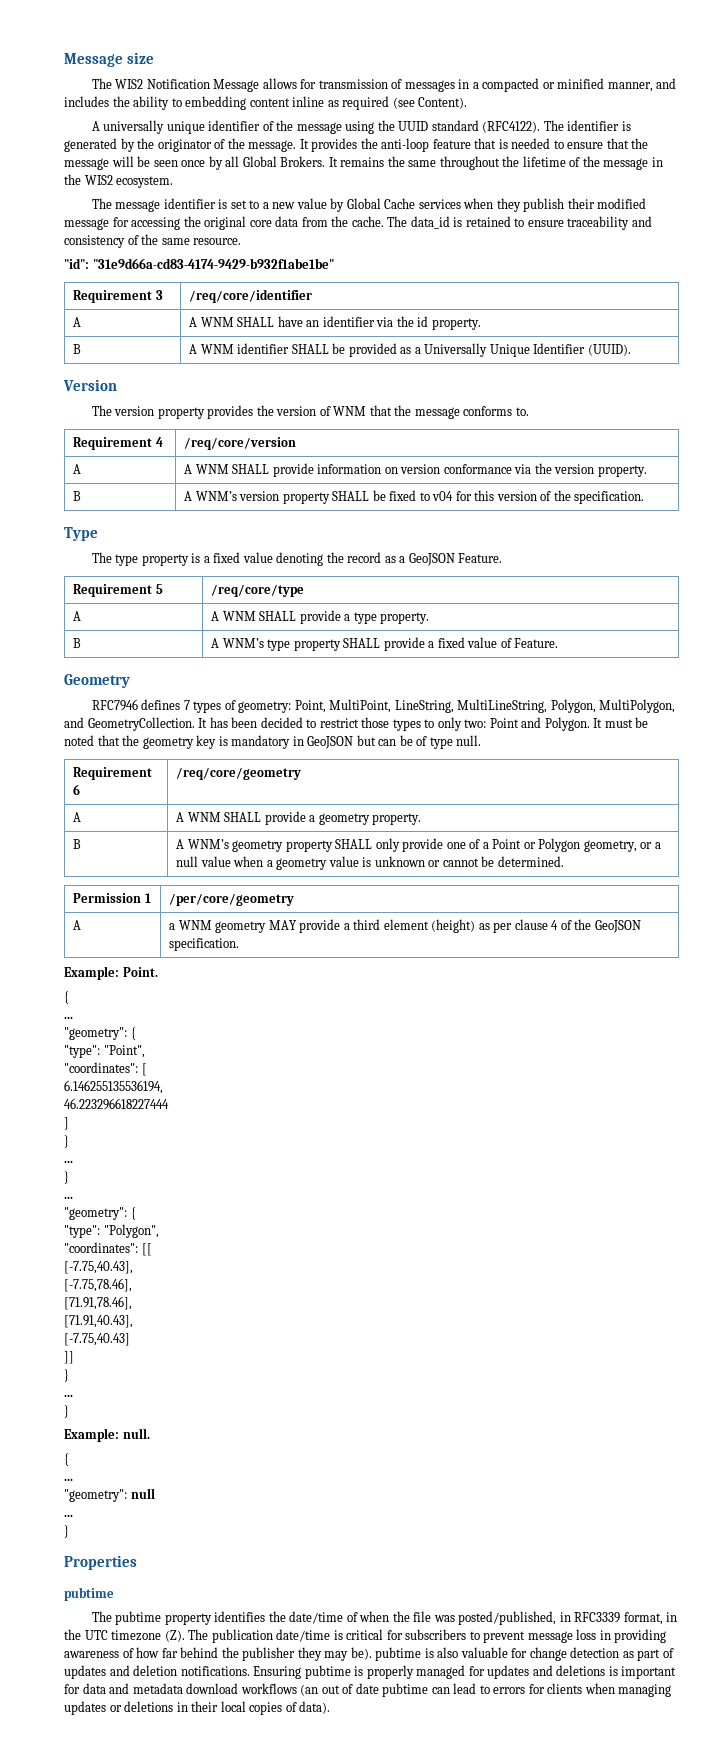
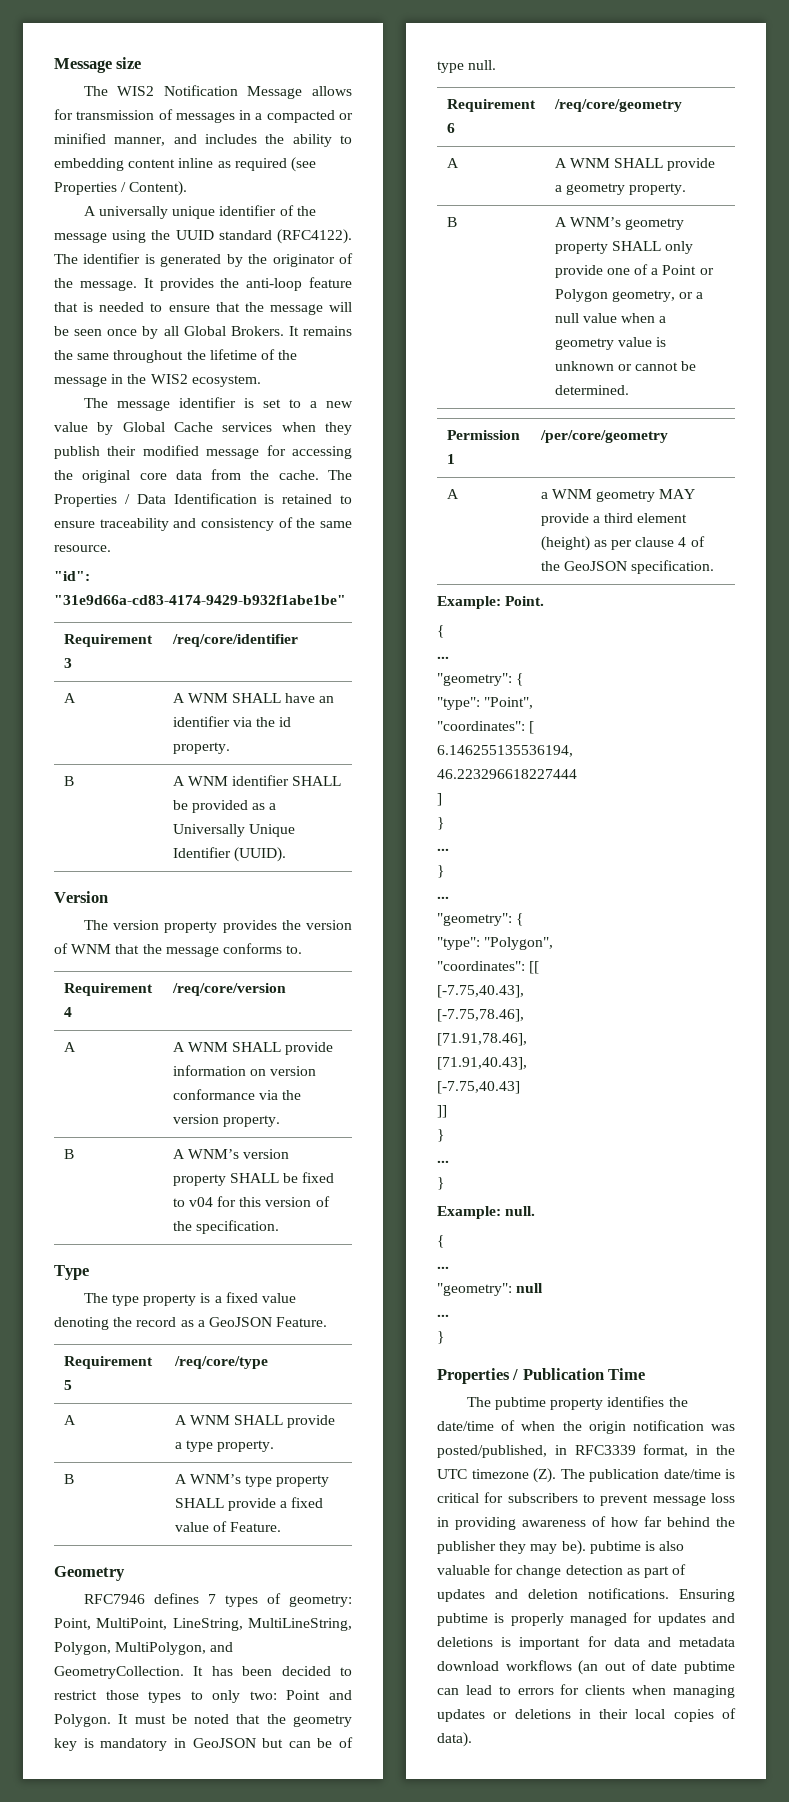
- The WIS2 Notification Message allows for transmission of messages in a compacted or minified manner, and includes the ability to embedding content inline as required (see Content).
+ The WIS2 Notification Message allows for transmission of messages in a compacted or minified manner, and includes the ability to embedding content inline as required (see Properties / Content).
- The data_id is retained to ensure traceability and consistency of the same resource.
+ The Properties / Data Identification is retained to ensure traceability and consistency of the same resource.
- Properties
- pubtime
+ Properties / Publication Time
- The pubtime property identifies the date/time of when the file was posted/published, in RFC3339 format, in the UTC timezone (Z). The publication date/time is critical for subscribers to prevent message loss in providing awareness of how far behind the publisher they may be). pubtime is also valuable for change detection as part of updates and deletion notifications.
+ The pubtime property identifies the date/time of when the origin notification was posted/published, in RFC3339 format, in the UTC timezone (Z). The publication date/time is critical for subscribers to prevent message loss in providing awareness of how far behind the publisher they may be). pubtime is also valuable for change detection as part of updates and deletion notifications.

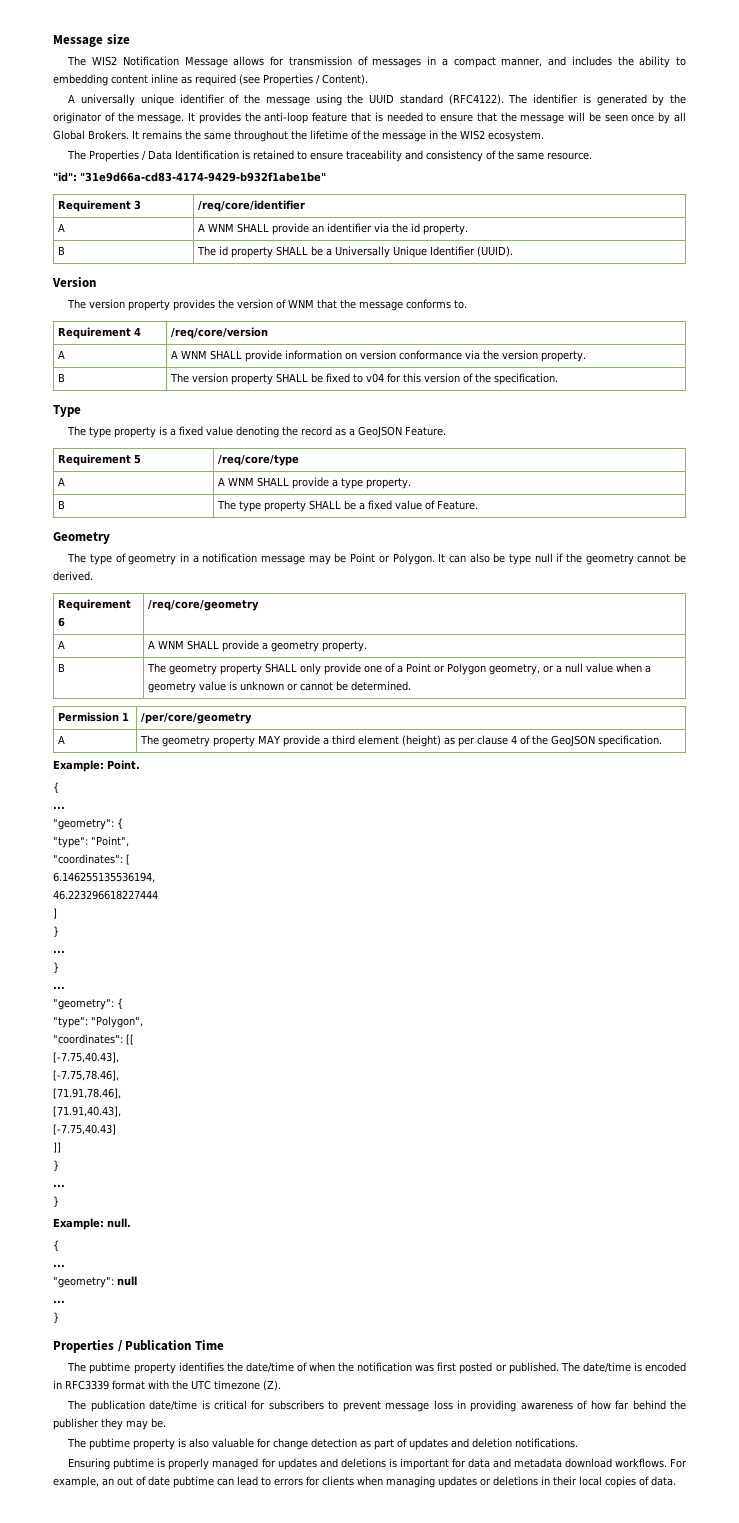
- The WIS2 Notification Message allows for transmission of messages in a compacted or minified manner, and includes the ability to embedding content inline as required (see Properties / Content).
+ The WIS2 Notification Message allows for transmission of messages in a compact manner, and includes the ability to embedding content inline as required (see Properties / Content).
- The message identifier is set to a new value by Global Cache services when they publish their modified message for accessing the original core data from the cache. The Properties / Data Identification is retained to ensure traceability and consistency of the same resource.
+ The Properties / Data Identification is retained to ensure traceability and consistency of the same resource.
- A | A WNM SHALL have an identifier via the id property.
+ A | A WNM SHALL provide an identifier via the id property.
- B | A WNM identifier SHALL be provided as a Universally Unique Identifier (UUID).
+ B | The id property SHALL be a Universally Unique Identifier (UUID).
- B | A WNM’s version property SHALL be fixed to v04 for this version of the specification.
+ B | The version property SHALL be fixed to v04 for this version of the specification.
- B | A WNM’s type property SHALL provide a fixed value of Feature.
+ B | The type property SHALL be a fixed value of Feature.
- RFC7946 defines 7 types of geometry: Point, MultiPoint, LineString, MultiLineString, Polygon, MultiPolygon, and GeometryCollection. It has been decided to restrict those types to only two: Point and Polygon. It must be noted that the geometry key is mandatory in GeoJSON but can be of type null.
+ The type of geometry in a notification message may be Point or Polygon. It can also be type null if the geometry cannot be derived.
- B | A WNM’s geometry property SHALL only provide one of a Point or Polygon geometry, or a null value when a geometry value is unknown or cannot be determined.
+ B | The geometry property SHALL only provide one of a Point or Polygon geometry, or a null value when a geometry value is unknown or cannot be determined.
- A | a WNM geometry MAY provide a third element (height) as per clause 4 of the GeoJSON specification.
+ A | The geometry property MAY provide a third element (height) as per clause 4 of the GeoJSON specification.
- The pubtime property identifies the date/time of when the origin notification was posted/published, in RFC3339 format, in the UTC timezone (Z). The publication date/time is critical for subscribers to prevent message loss in providing awareness of how far behind the publisher they may be). pubtime is also valuable for change detection as part of updates and deletion notifications. Ensuring pubtime is properly managed for updates and deletions is important for data and metadata download workflows (an out of date pubtime can lead to errors for clients when managing updates or deletions in their local copies of data).
+ The pubtime property identifies the date/time of when the notification was first posted or published. The date/time is encoded in RFC3339 format with the UTC timezone (Z).
+ The publication date/time is critical for subscribers to prevent message loss in providing awareness of how far behind the publisher they may be.
+ The pubtime property is also valuable for change detection as part of updates and deletion notifications.
+ Ensuring pubtime is properly managed for updates and deletions is important for data and metadata download workflows. For example, an out of date pubtime can lead to errors for clients when managing updates or deletions in their local copies of data.

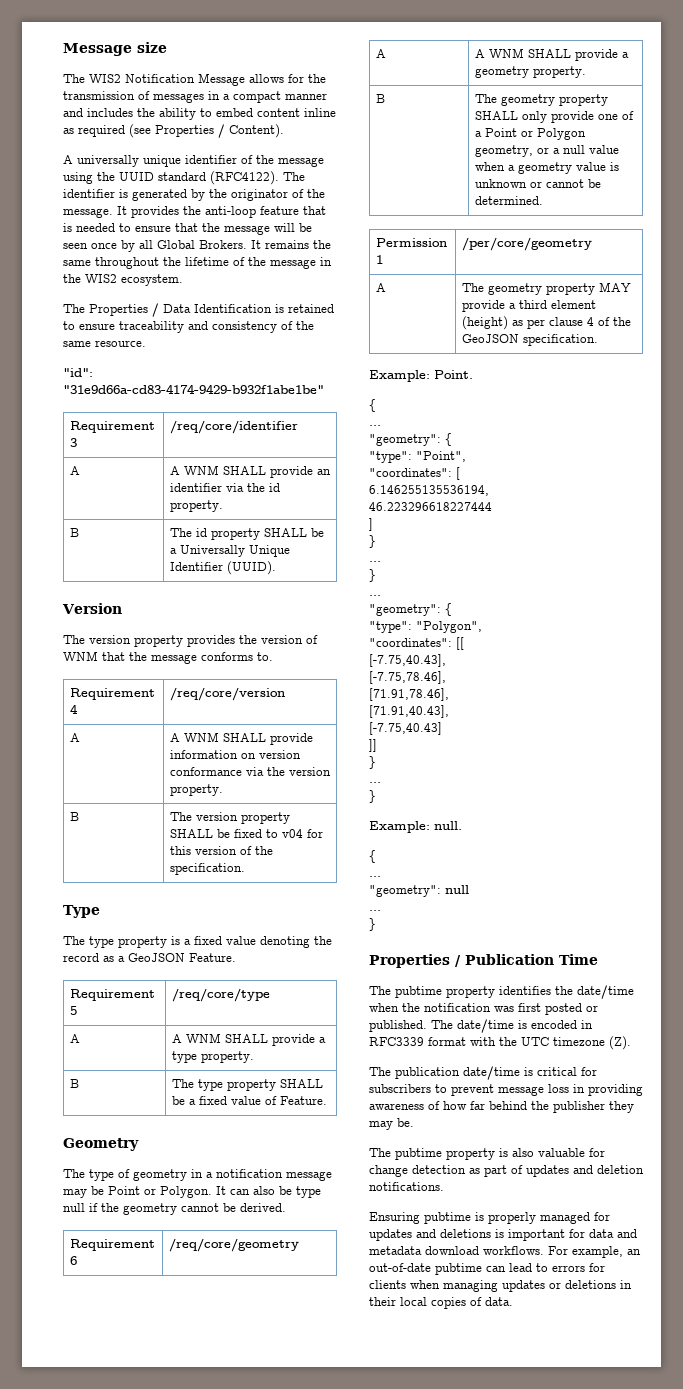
- The WIS2 Notification Message allows for transmission of messages in a compact manner, and includes the ability to embedding content inline as required (see Properties / Content).
+ The WIS2 Notification Message allows for the transmission of messages in a compact manner and includes the ability to embed content inline as required (see Properties / Content).
- The pubtime property identifies the date/time of when the notification was first posted or published.
+ The pubtime property identifies the date/time when the notification was first posted or published.
- For example, an out of date pubtime can lead to errors for clients when managing updates or deletions in their local copies of data.
+ For example, an out-of-date pubtime can lead to errors for clients when managing updates or deletions in their local copies of data.

